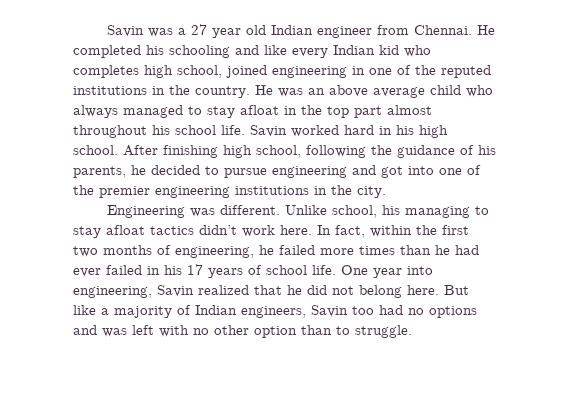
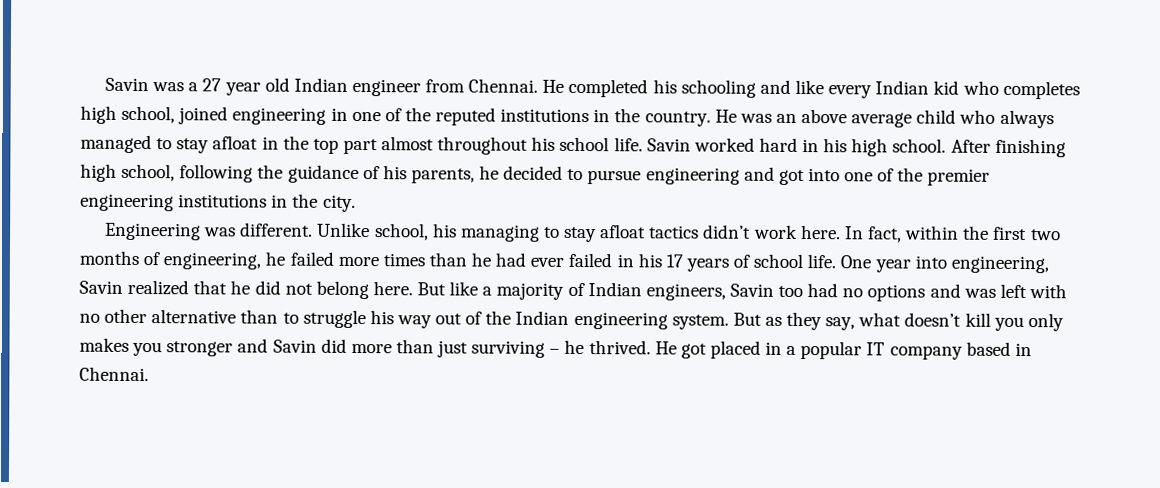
- But like a majority of Indian engineers, Savin too had no options and was left with no other option than to struggle.
+ But like a majority of Indian engineers, Savin too had no options and was left with no other alternative than to struggle his way out of the Indian engineering system. But as they say, what doesn’t kill you only makes you stronger and Savin did more than just surviving – he thrived. He got placed in a popular IT company based in Chennai.

